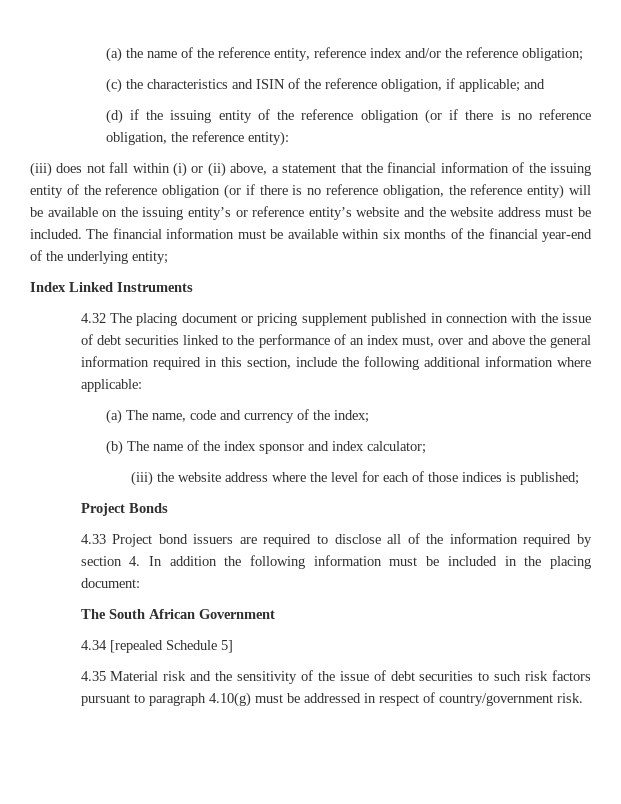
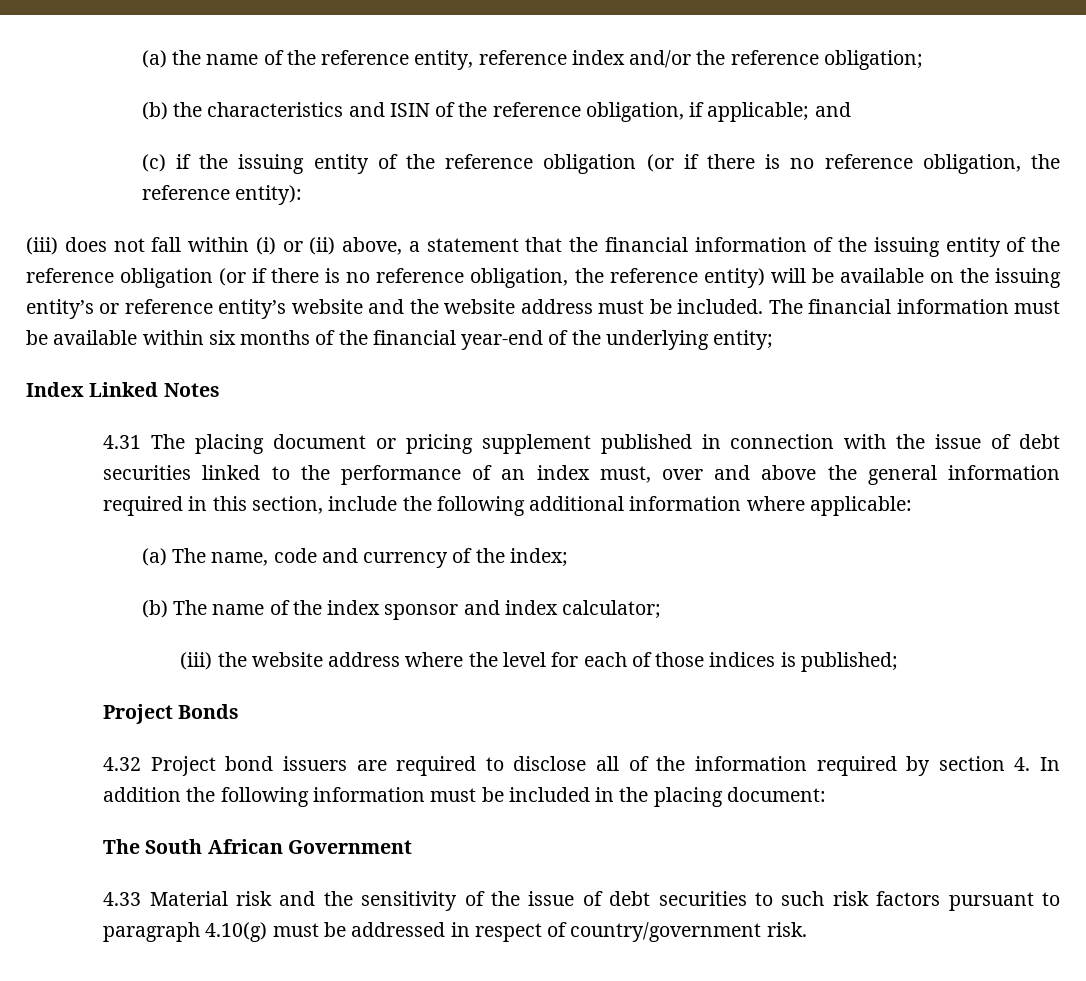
- (c) the characteristics and ISIN of the reference obligation, if applicable; and
+ (b) the characteristics and ISIN of the reference obligation, if applicable; and
- (d) if the issuing entity of the reference obligation (or if there is no reference obligation, the reference entity):
+ (c) if the issuing entity of the reference obligation (or if there is no reference obligation, the reference entity):
- Index Linked Instruments
- 4.32 The placing document or pricing supplement published in connection with the issue of debt securities linked to the performance of an index must, over and above the general information required in this section, include the following additional information where applicable:
+ Index Linked Notes
+ 4.31 The placing document or pricing supplement published in connection with the issue of debt securities linked to the performance of an index must, over and above the general information required in this section, include the following additional information where applicable:
- 4.33 Project bond issuers are required to disclose all of the information required by section 4. In addition the following information must be included in the placing document:
+ 4.32 Project bond issuers are required to disclose all of the information required by section 4. In addition the following information must be included in the placing document:
- 4.34 [repealed Schedule 5]
- 4.35 Material risk and the sensitivity of the issue of debt securities to such risk factors pursuant to paragraph 4.10(g) must be addressed in respect of country/government risk.
+ 4.33 Material risk and the sensitivity of the issue of debt securities to such risk factors pursuant to paragraph 4.10(g) must be addressed in respect of country/government risk.

